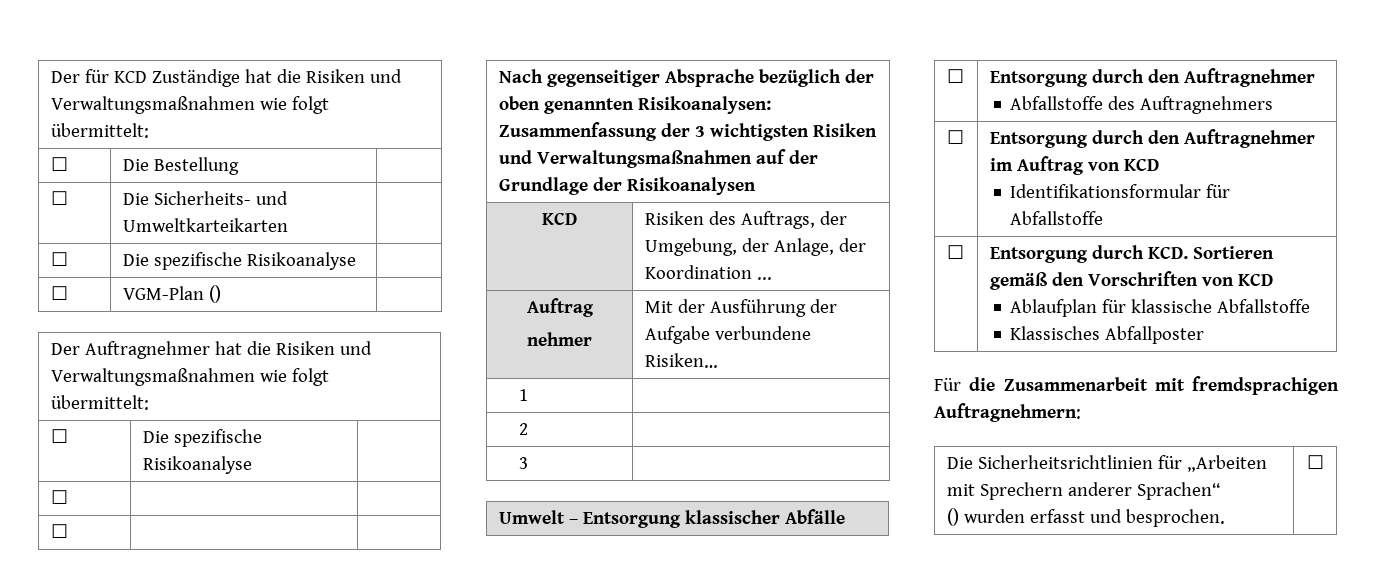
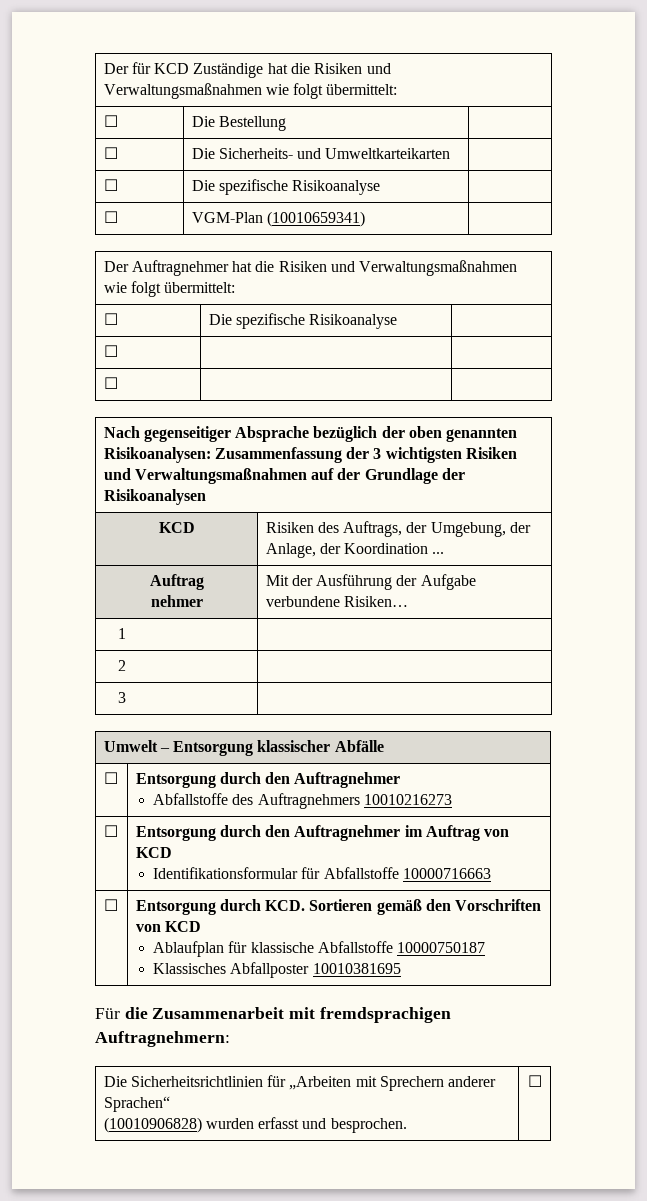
- ☐ | VGM-Plan () |
+ ☐ | VGM-Plan (10010659341) |
  Umwelt – Entsorgung klassischer Abfälle
  ☐ | Entsorgung durch den Auftragnehmer
- Abfallstoffe des Auftragnehmers
+ Abfallstoffe des Auftragnehmers 10010216273
  ☐ | Entsorgung durch den Auftragnehmer im Auftrag von KCD
- Identifikationsformular für Abfallstoffe
+ Identifikationsformular für Abfallstoffe 10000716663
  ☐ | Entsorgung durch KCD. Sortieren gemäß den Vorschriften von KCD
- Ablaufplan für klassische Abfallstoffe
- Klassisches Abfallposter
+ Ablaufplan für klassische Abfallstoffe 10000750187
+ Klassisches Abfallposter 10010381695
  Die Sicherheitsrichtlinien für „Arbeiten mit Sprechern anderer Sprachen“
- () wurden erfasst und besprochen. | ☐
+ (10010906828) wurden erfasst und besprochen. | ☐

